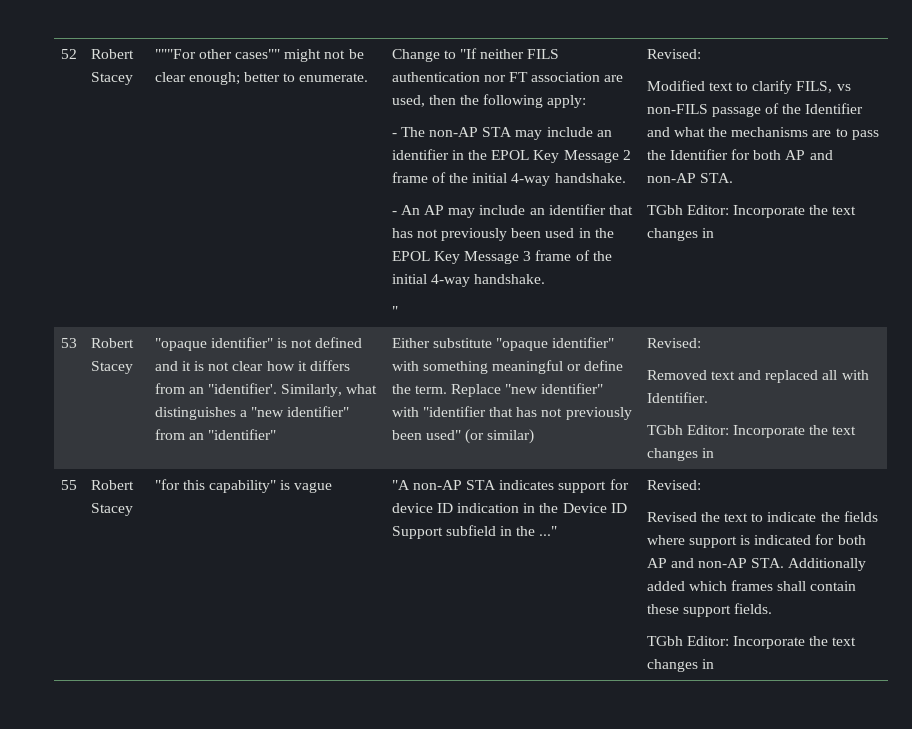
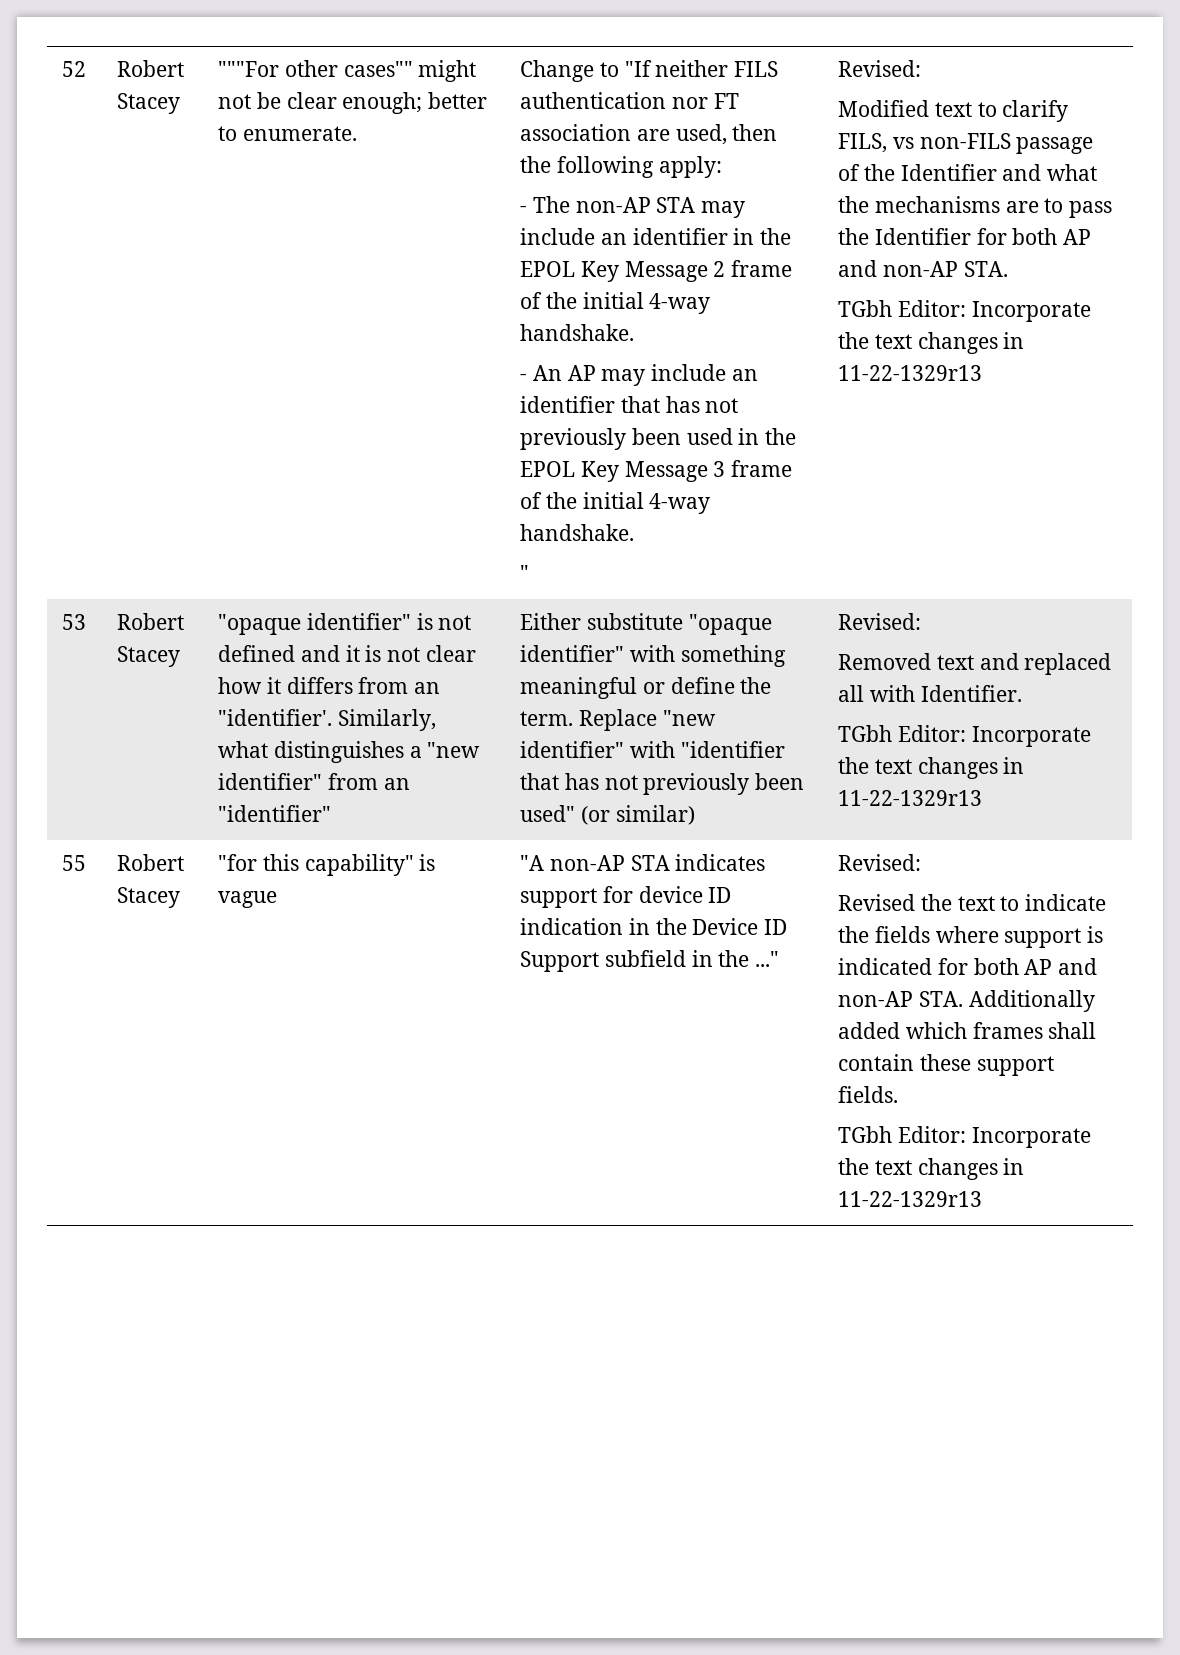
  Modified text to clarify FILS, vs non-FILS passage of the Identifier and what the mechanisms are to pass the Identifier for both AP and non-AP STA.
- TGbh Editor: Incorporate the text changes in
+ TGbh Editor: Incorporate the text changes in 11-22-1329r13
  Removed text and replaced all with Identifier.
- TGbh Editor: Incorporate the text changes in
+ TGbh Editor: Incorporate the text changes in 11-22-1329r13
  Revised the text to indicate the fields where support is indicated for both AP and non-AP STA. Additionally added which frames shall contain these support fields.
- TGbh Editor: Incorporate the text changes in
+ TGbh Editor: Incorporate the text changes in 11-22-1329r13

